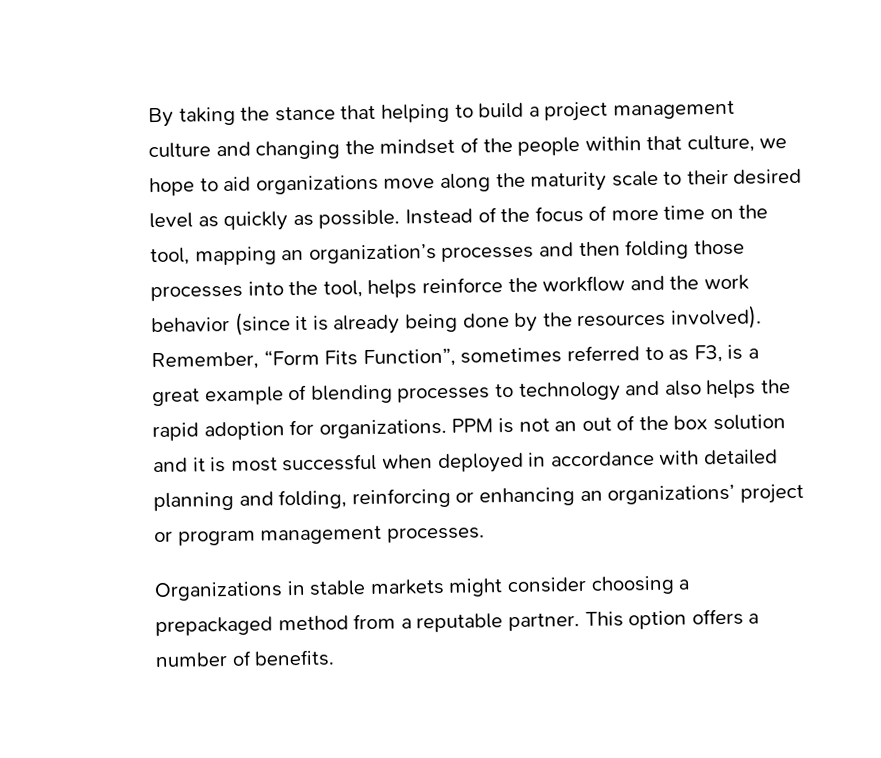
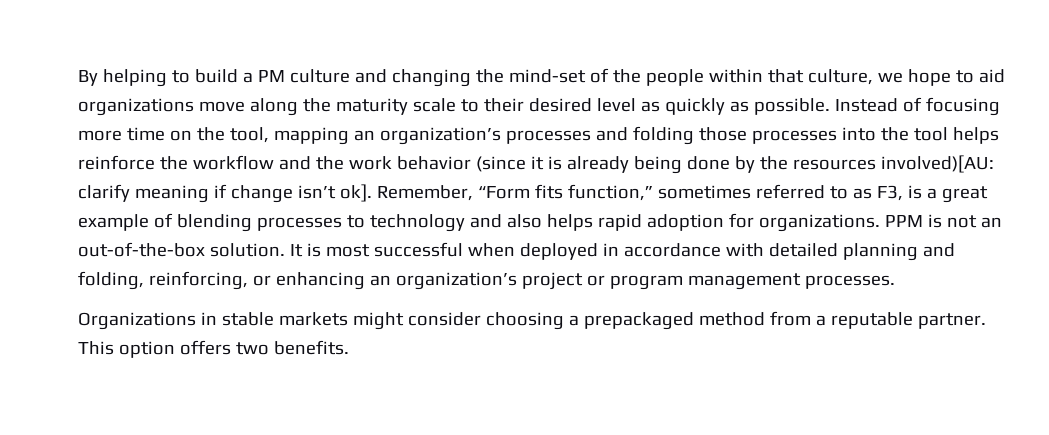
- By taking the stance that helping to build a project management culture and changing the mindset of the people within that culture, we hope to aid organizations move along the maturity scale to their desired level as quickly as possible.
+ By helping to build a PM culture and changing the mind-set of the people within that culture, we hope to aid organizations move along the maturity scale to their desired level as quickly as possible.
- Instead of the focus of more time on the tool, mapping an organization’s processes and then folding those processes into the tool, helps reinforce the workflow and the work behavior (since it is already being done by the resources involved). Remember, “Form Fits Function”, sometimes referred to as F3, is a great example of blending processes to technology and also helps the rapid adoption for organizations.
+ Instead of focusing more time on the tool, mapping an organization’s processes and folding those processes into the tool helps reinforce the workflow and the work behavior (since it is already being done by the resources involved)[AU: clarify meaning if change isn’t ok]. Remember, “Form fits function,” sometimes referred to as F3, is a great example of blending processes to technology and also helps rapid adoption for organizations.
- PPM is not an out of the box solution and it is most successful when deployed in accordance with detailed planning and folding, reinforcing or enhancing an organizations’ project or program management processes.
+ PPM is not an out-of-the-box solution. It is most successful when deployed in accordance with detailed planning and folding, reinforcing, or enhancing an organization’s project or program management processes.
- This option offers a number of benefits.
+ This option offers two benefits.

